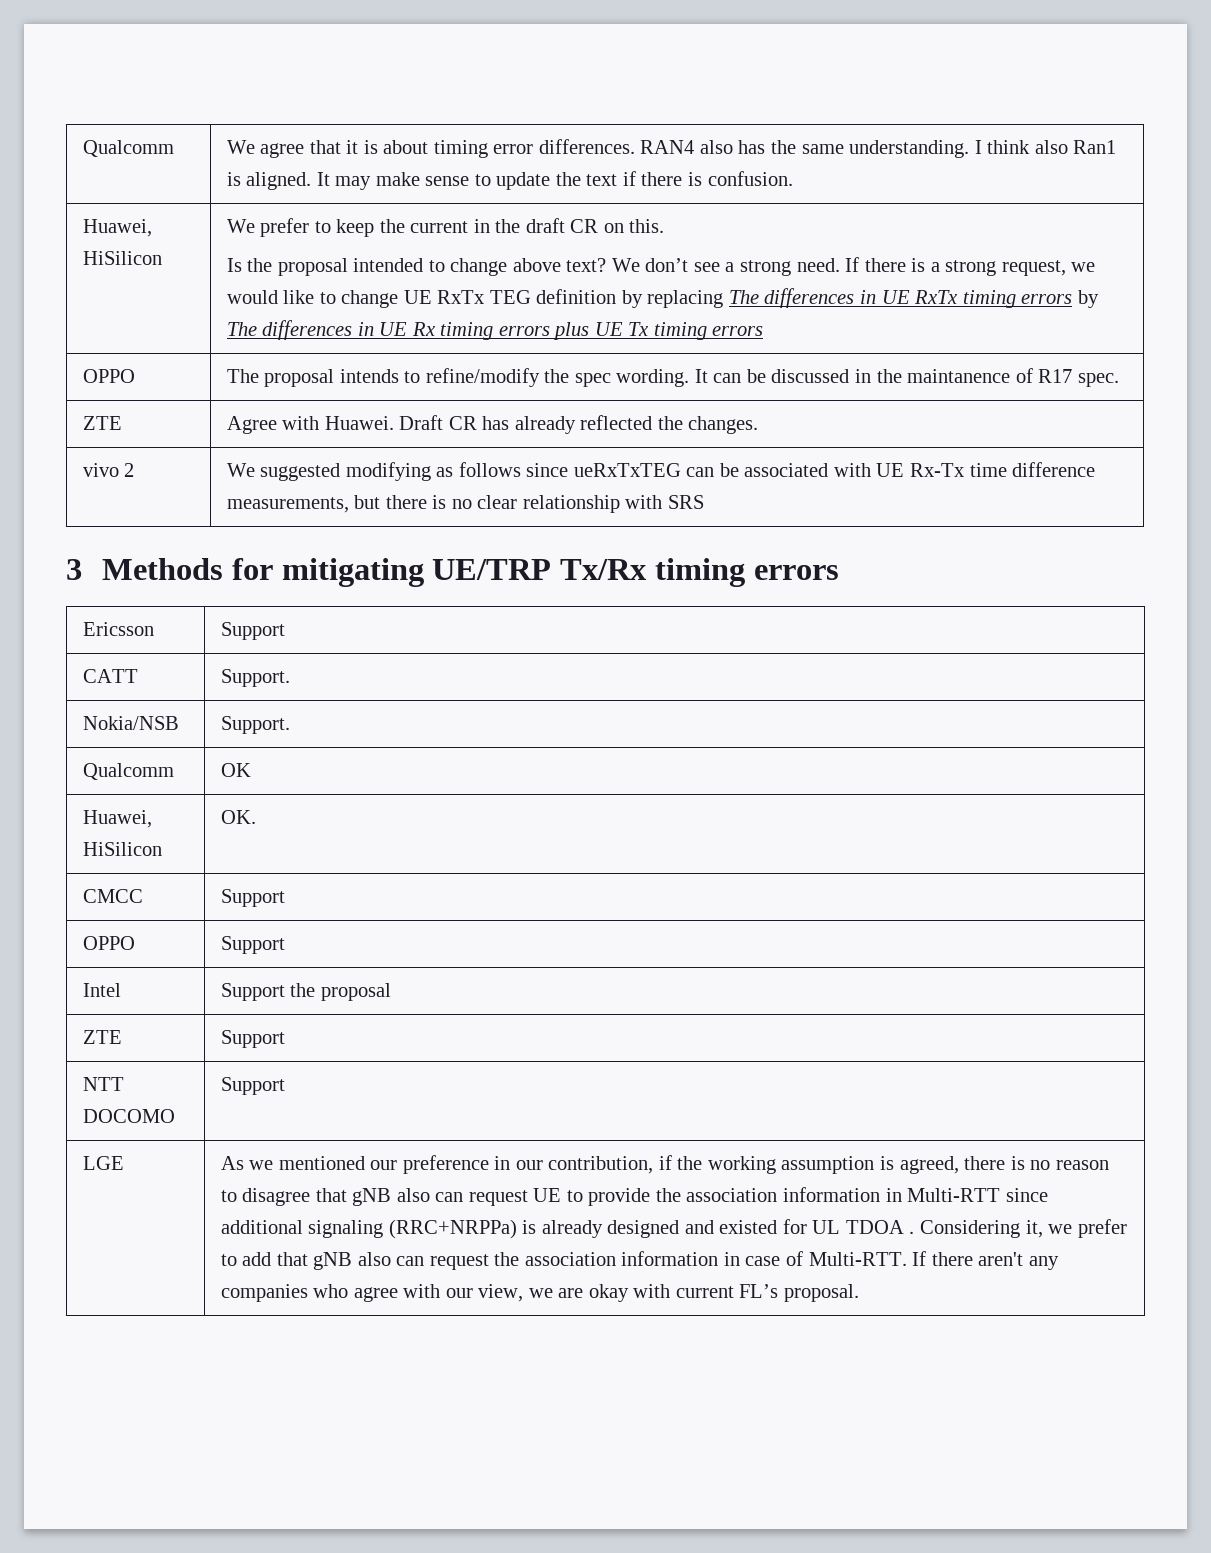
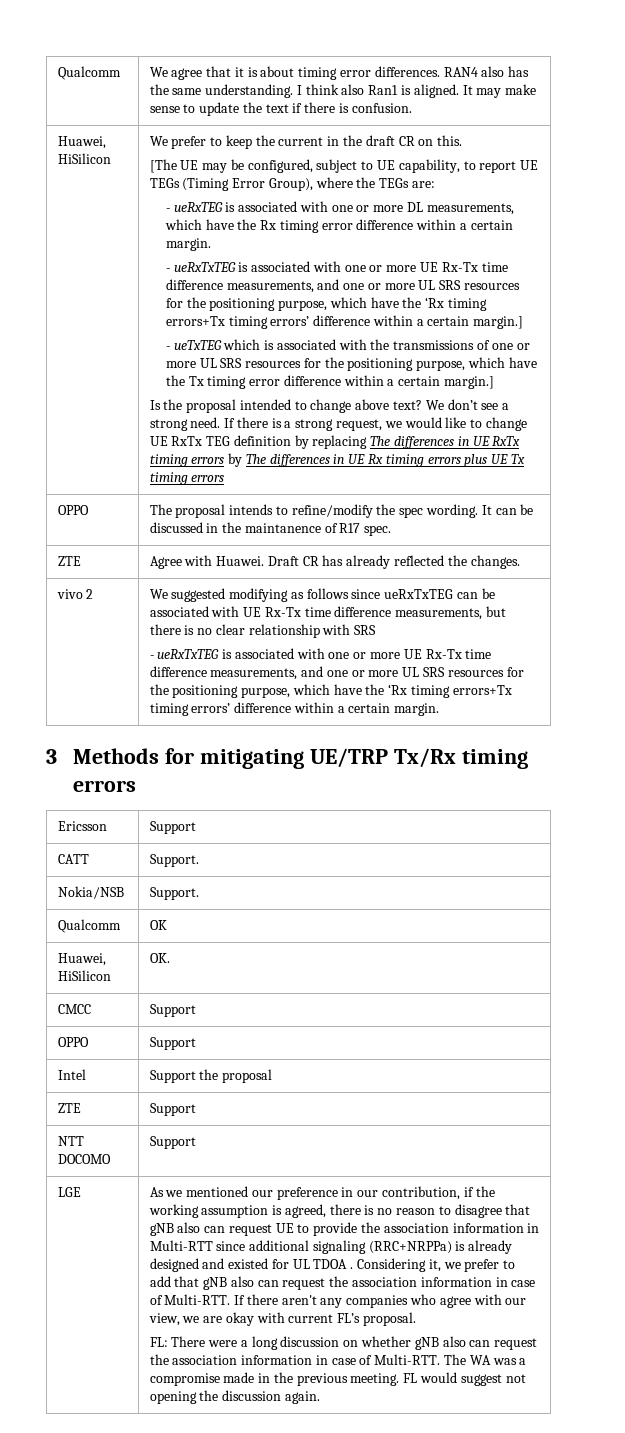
+ [The UE may be configured, subject to UE capability, to report UE TEGs (Timing Error Group), where the TEGs are:
+ - ueRxTEG is associated with one or more DL measurements, which have the Rx timing error difference within a certain margin.
+ - ueRxTxTEG is associated with one or more UE Rx-Tx time difference measurements, and one or more UL SRS resources for the positioning purpose, which have the ‘Rx timing errors+Tx timing errors’ difference within a certain margin.]
+ - ueTxTEG which is associated with the transmissions of one or more UL SRS resources for the positioning purpose, which have the Tx timing error difference within a certain margin.]
+ - ueRxTxTEG is associated with one or more UE Rx-Tx time difference measurements, and one or more UL SRS resources for the positioning purpose, which have the ‘Rx timing errors+Tx timing errors’ difference within a certain margin.
+ FL: There were a long discussion on whether gNB also can request the association information in case of Multi-RTT. The WA was a compromise made in the previous meeting. FL would suggest not opening the discussion again.

